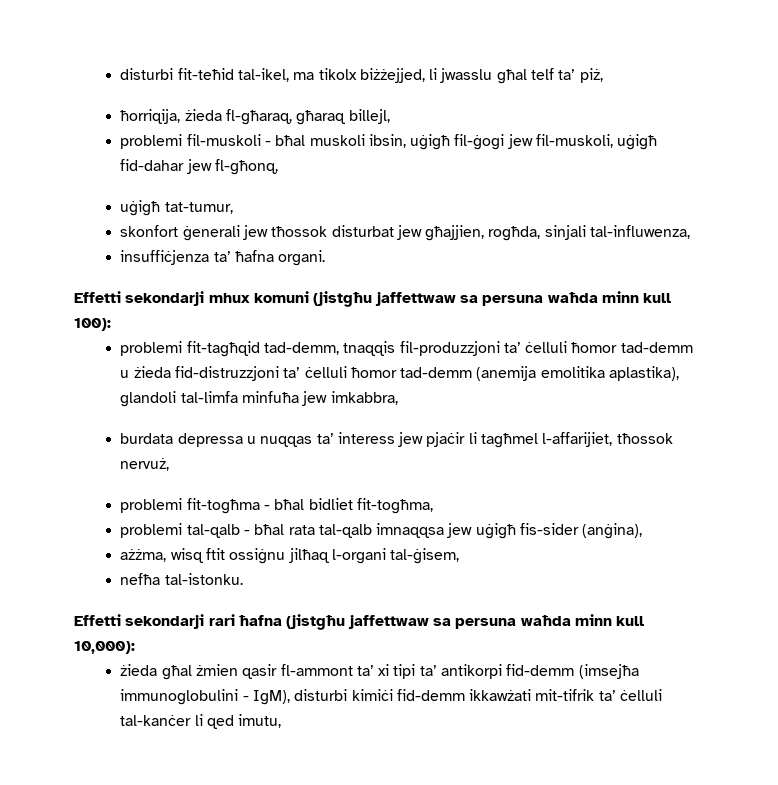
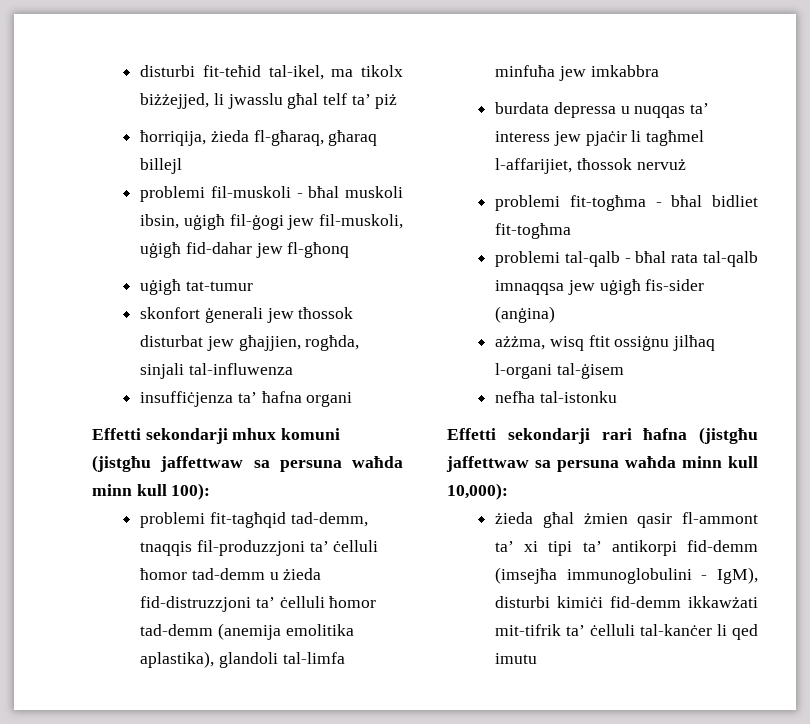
- disturbi fit-teħid tal-ikel, ma tikolx biżżejjed, li jwasslu għal telf ta’ piż,
+ disturbi fit-teħid tal-ikel, ma tikolx biżżejjed, li jwasslu għal telf ta’ piż
- ħorriqija, żieda fl-għaraq, għaraq billejl,
+ ħorriqija, żieda fl-għaraq, għaraq billejl
- problemi fil-muskoli - bħal muskoli ibsin, uġigħ fil-ġogi jew fil-muskoli, uġigħ fid-dahar jew fl-għonq,
- uġigħ tat-tumur,
+ problemi fil-muskoli - bħal muskoli ibsin, uġigħ fil-ġogi jew fil-muskoli, uġigħ fid-dahar jew fl-għonq
+ uġigħ tat-tumur
- skonfort ġenerali jew tħossok disturbat jew għajjien, rogħda, sinjali tal-influwenza,
+ skonfort ġenerali jew tħossok disturbat jew għajjien, rogħda, sinjali tal-influwenza
- insuffiċjenza ta’ ħafna organi.
+ insuffiċjenza ta’ ħafna organi
- problemi fit-tagħqid tad-demm, tnaqqis fil-produzzjoni ta’ ċelluli ħomor tad-demm u żieda fid-distruzzjoni ta’ ċelluli ħomor tad-demm (anemija emolitika aplastika), glandoli tal-limfa minfuħa jew imkabbra,
+ problemi fit-tagħqid tad-demm, tnaqqis fil-produzzjoni ta’ ċelluli ħomor tad-demm u żieda fid-distruzzjoni ta’ ċelluli ħomor tad-demm (anemija emolitika aplastika), glandoli tal-limfa minfuħa jew imkabbra
- burdata depressa u nuqqas ta’ interess jew pjaċir li tagħmel l-affarijiet, tħossok nervuż,
+ burdata depressa u nuqqas ta’ interess jew pjaċir li tagħmel l-affarijiet, tħossok nervuż
- problemi fit-togħma - bħal bidliet fit-togħma,
+ problemi fit-togħma - bħal bidliet fit-togħma
- problemi tal-qalb - bħal rata tal-qalb imnaqqsa jew uġigħ fis-sider (anġina),
+ problemi tal-qalb - bħal rata tal-qalb imnaqqsa jew uġigħ fis-sider (anġina)
- ażżma, wisq ftit ossiġnu jilħaq l-organi tal-ġisem,
+ ażżma, wisq ftit ossiġnu jilħaq l-organi tal-ġisem
- nefħa tal-istonku.
+ nefħa tal-istonku
- żieda għal żmien qasir fl-ammont ta’ xi tipi ta’ antikorpi fid-demm (imsejħa immunoglobulini - IgM), disturbi kimiċi fid-demm ikkawżati mit-tifrik ta’ ċelluli tal-kanċer li qed imutu,
+ żieda għal żmien qasir fl-ammont ta’ xi tipi ta’ antikorpi fid-demm (imsejħa immunoglobulini - IgM), disturbi kimiċi fid-demm ikkawżati mit-tifrik ta’ ċelluli tal-kanċer li qed imutu

